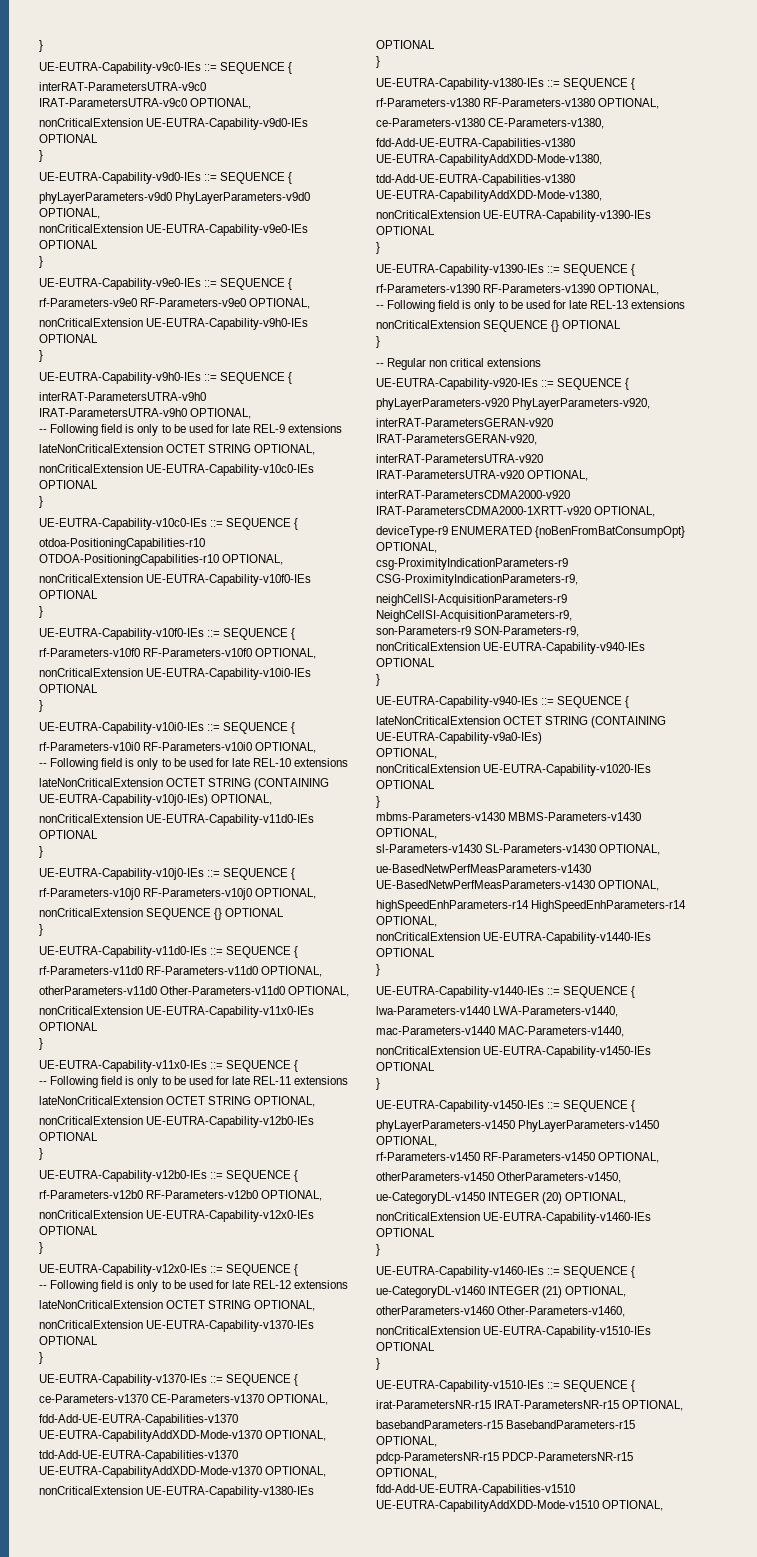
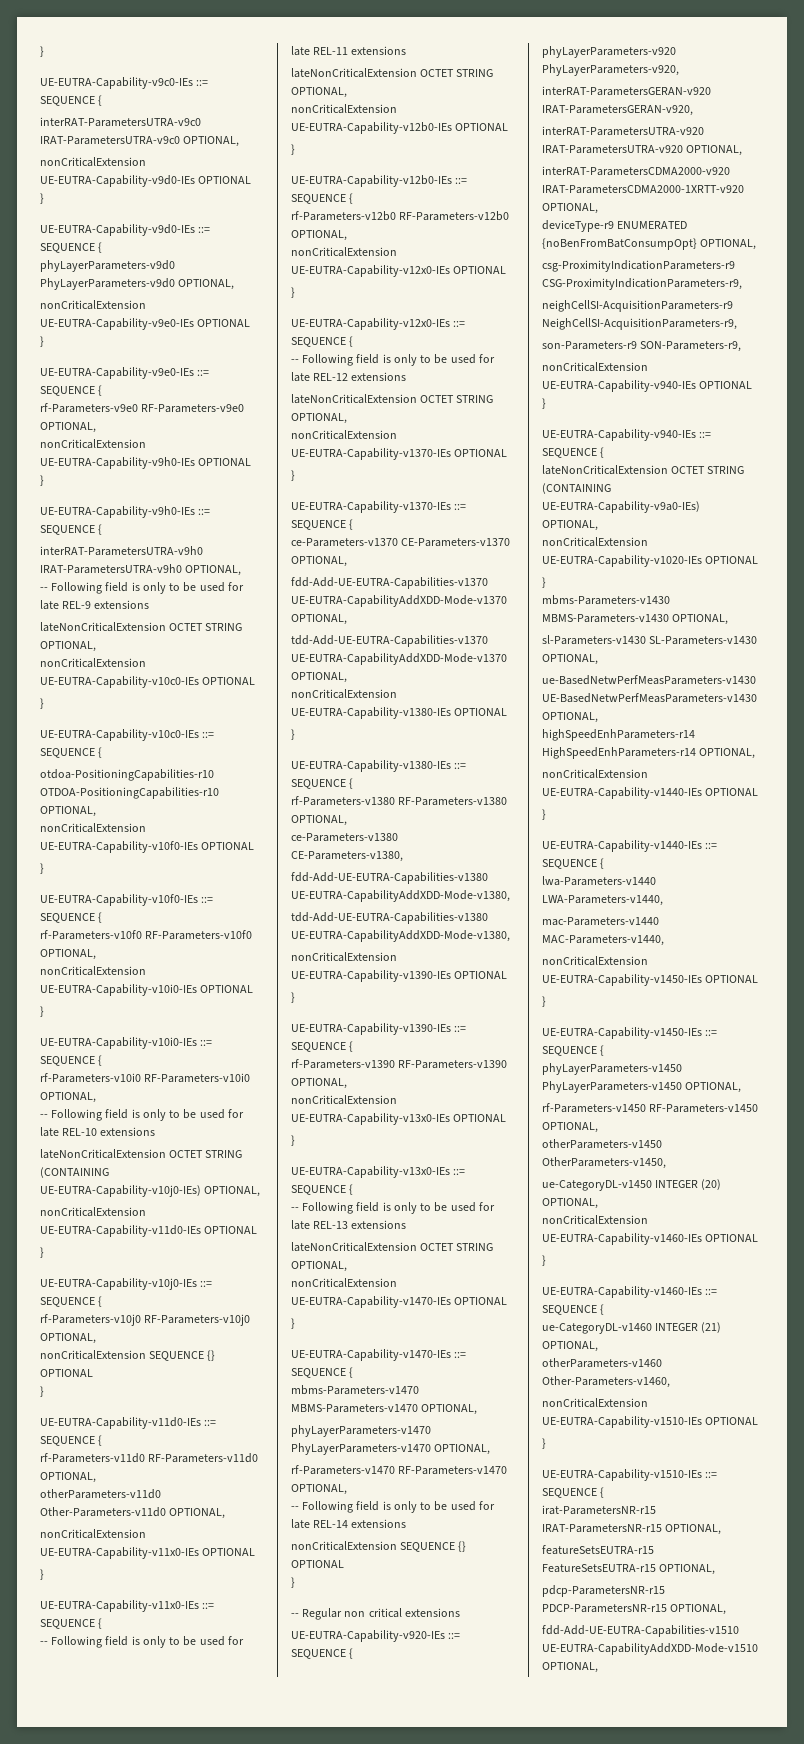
+ nonCriticalExtension UE-EUTRA-Capability-v13x0-IEs OPTIONAL
+ }
+ UE-EUTRA-Capability-v13x0-IEs ::= SEQUENCE {
  -- Following field is only to be used for late REL-13 extensions
+ lateNonCriticalExtension OCTET STRING OPTIONAL,
+ nonCriticalExtension UE-EUTRA-Capability-v1470-IEs OPTIONAL
+ }
+ UE-EUTRA-Capability-v1470-IEs ::= SEQUENCE {
+ mbms-Parameters-v1470 MBMS-Parameters-v1470 OPTIONAL,
+ phyLayerParameters-v1470 PhyLayerParameters-v1470 OPTIONAL,
+ rf-Parameters-v1470 RF-Parameters-v1470 OPTIONAL,
+ -- Following field is only to be used for late REL-14 extensions
- basebandParameters-r15 BasebandParameters-r15 OPTIONAL,
+ featureSetsEUTRA-r15 FeatureSetsEUTRA-r15 OPTIONAL,

